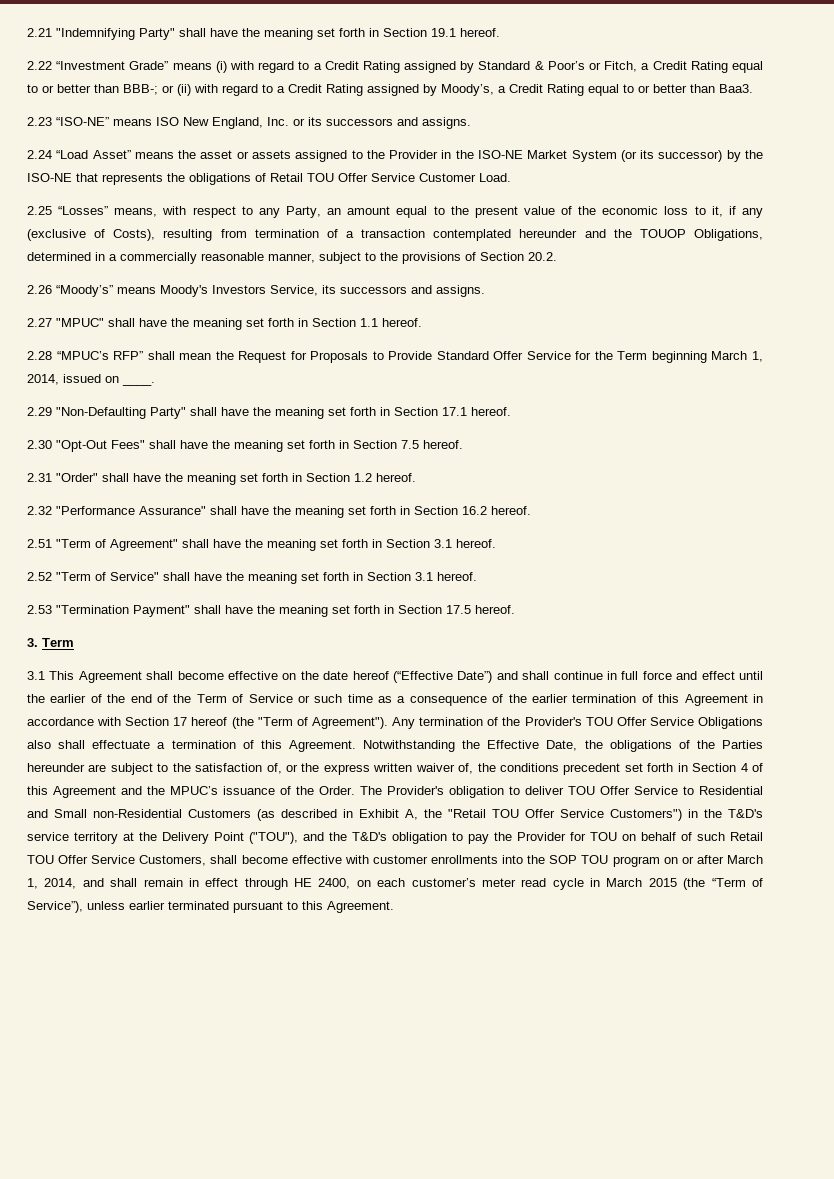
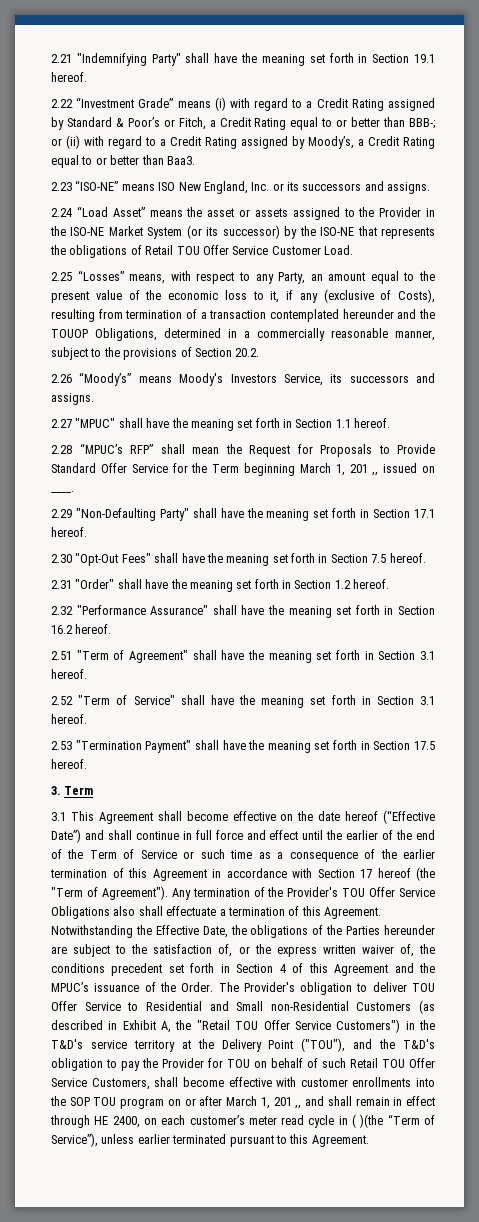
- 2.28 “MPUC’s RFP” shall mean the Request for Proposals to Provide Standard Offer Service for the Term beginning March 1, 2014, issued on ____.
+ 2.28 “MPUC’s RFP” shall mean the Request for Proposals to Provide Standard Offer Service for the Term beginning March 1, 201 ,, issued on ____.
- The Provider's obligation to deliver TOU Offer Service to Residential and Small non-Residential Customers (as described in Exhibit A, the "Retail TOU Offer Service Customers") in the T&D's service territory at the Delivery Point ("TOU"), and the T&D's obligation to pay the Provider for TOU on behalf of such Retail TOU Offer Service Customers, shall become effective with customer enrollments into the SOP TOU program on or after March 1, 2014, and shall remain in effect through HE 2400, on each customer’s meter read cycle in March 2015 (the “Term of Service”), unless earlier terminated pursuant to this Agreement.
+ The Provider's obligation to deliver TOU Offer Service to Residential and Small non-Residential Customers (as described in Exhibit A, the "Retail TOU Offer Service Customers") in the T&D's service territory at the Delivery Point ("TOU"), and the T&D's obligation to pay the Provider for TOU on behalf of such Retail TOU Offer Service Customers, shall become effective with customer enrollments into the SOP TOU program on or after March 1, 201 ,, and shall remain in effect through HE 2400, on each customer’s meter read cycle in ( )(the “Term of Service”), unless earlier terminated pursuant to this Agreement.

